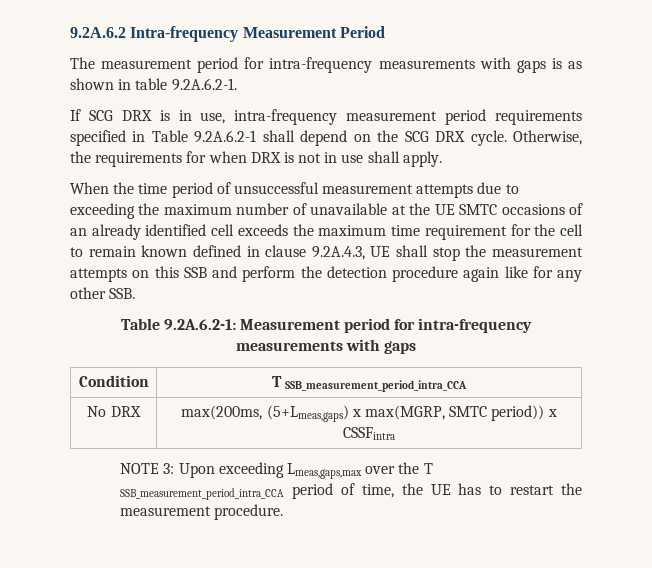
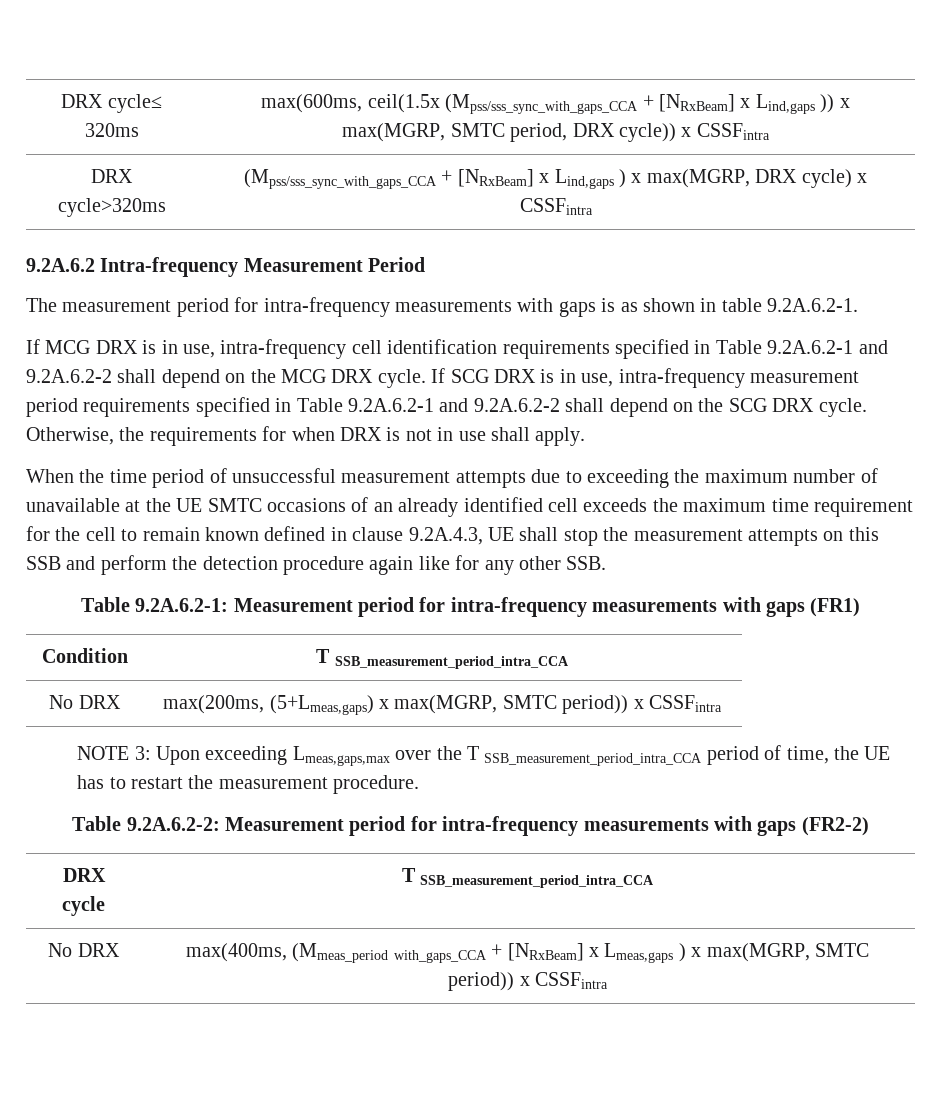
+ DRX cycle≤ 320ms | max(600ms, ceil(1.5x (Mpss/sss_sync_with_gaps_CCA + [NRxBeam] x Lind,gaps )) x max(MGRP, SMTC period, DRX cycle)) x CSSFintra
+ DRX cycle>320ms | (Mpss/sss_sync_with_gaps_CCA + [NRxBeam] x Lind,gaps ) x max(MGRP, DRX cycle) x CSSFintra
- If SCG DRX is in use, intra-frequency measurement period requirements specified in Table 9.2A.6.2-1 shall depend on the SCG DRX cycle.
+ If MCG DRX is in use, intra-frequency cell identification requirements specified in Table 9.2A.6.2-1 and 9.2A.6.2-2 shall depend on the MCG DRX cycle. If SCG DRX is in use, intra-frequency measurement period requirements specified in Table 9.2A.6.2-1 and 9.2A.6.2-2 shall depend on the SCG DRX cycle.
- Table 9.2A.6.2-1: Measurement period for intra-frequency measurements with gaps
+ Table 9.2A.6.2-1: Measurement period for intra-frequency measurements with gaps (FR1)
+ Table 9.2A.6.2-2: Measurement period for intra-frequency measurements with gaps (FR2-2)
+ DRX cycle | T SSB_measurement_period_intra_CCA
+ No DRX | max(400ms, (Mmeas_period with_gaps_CCA + [NRxBeam] x Lmeas,gaps ) x max(MGRP, SMTC period)) x CSSFintra

